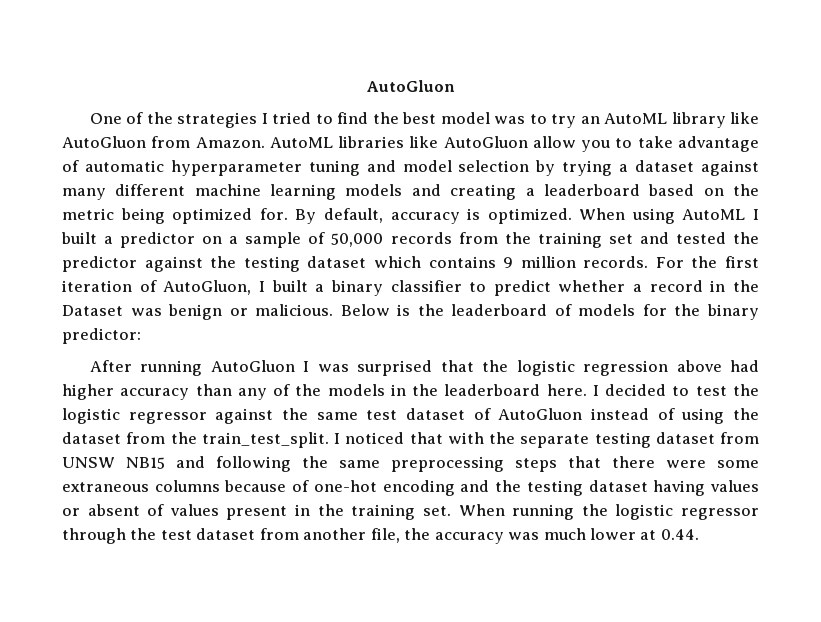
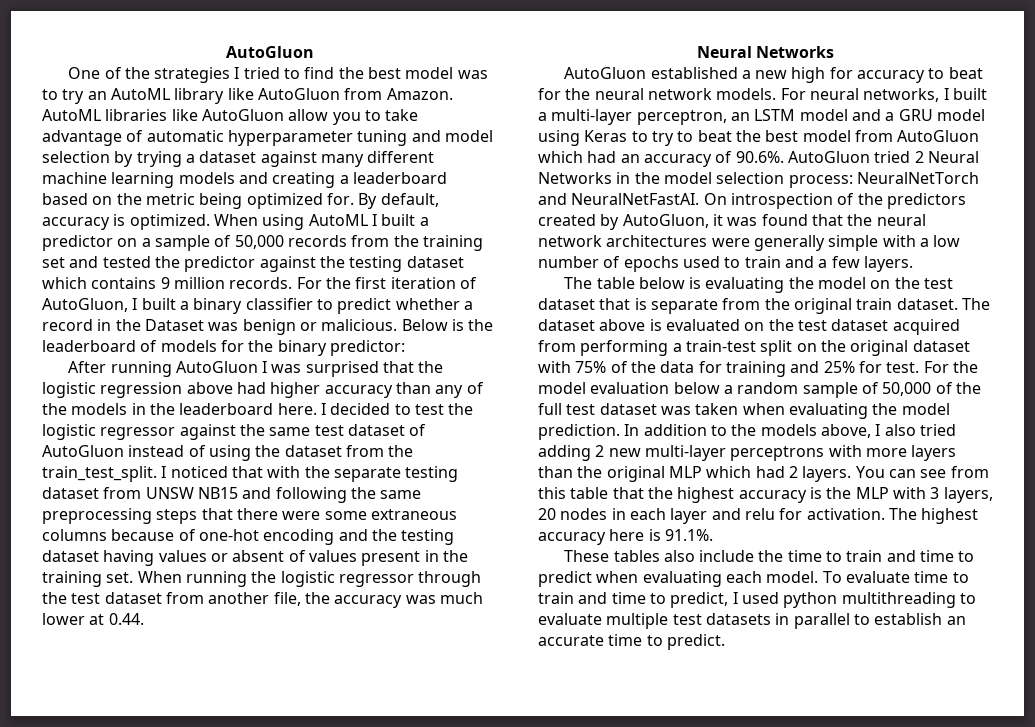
  When running the logistic regressor through the test dataset from another file, the accuracy was much lower at 0.44.
+ Neural Networks
+ AutoGluon established a new high for accuracy to beat for the neural network models. For neural networks, I built a multi-layer perceptron, an LSTM model and a GRU model using Keras to try to beat the best model from AutoGluon which had an accuracy of 90.6%. AutoGluon tried 2 Neural Networks in the model selection process: NeuralNetTorch and NeuralNetFastAI. On introspection of the predictors created by AutoGluon, it was found that the neural network architectures were generally simple with a low number of epochs used to train and a few layers.
+ The table below is evaluating the model on the test dataset that is separate from the original train dataset. The dataset above is evaluated on the test dataset acquired from performing a train-test split on the original dataset with 75% of the data for training and 25% for test. For the model evaluation below a random sample of 50,000 of the full test dataset was taken when evaluating the model prediction. In addition to the models above, I also tried adding 2 new multi-layer perceptrons with more layers than the original MLP which had 2 layers. You can see from this table that the highest accuracy is the MLP with 3 layers, 20 nodes in each layer and relu for activation. The highest accuracy here is 91.1%.
+ These tables also include the time to train and time to predict when evaluating each model. To evaluate time to train and time to predict, I used python multithreading to evaluate multiple test datasets in parallel to establish an accurate time to predict.

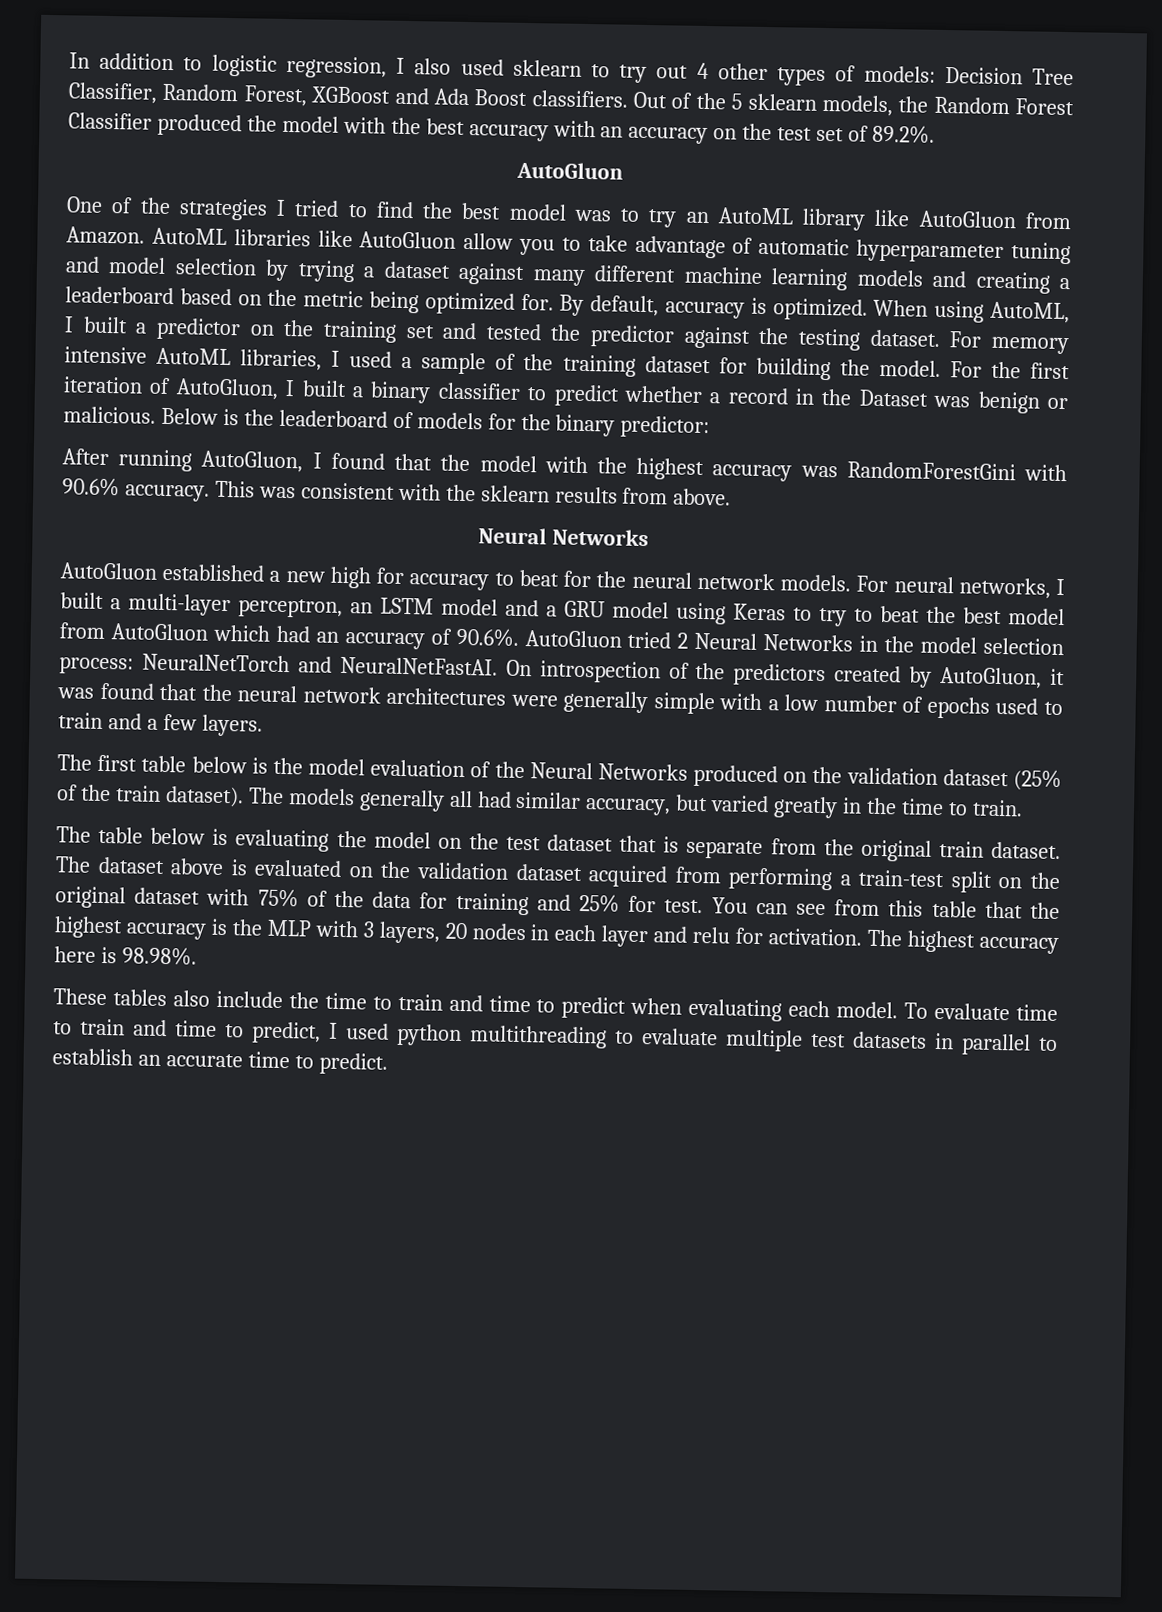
+ In addition to logistic regression, I also used sklearn to try out 4 other types of models: Decision Tree Classifier, Random Forest, XGBoost and Ada Boost classifiers. Out of the 5 sklearn models, the Random Forest Classifier produced the model with the best accuracy with an accuracy on the test set of 89.2%.
- When using AutoML I built a predictor on a sample of 50,000 records from the training set and tested the predictor against the testing dataset which contains 9 million records.
+ When using AutoML, I built a predictor on the training set and tested the predictor against the testing dataset. For memory intensive AutoML libraries, I used a sample of the training dataset for building the model.
- After running AutoGluon I was surprised that the logistic regression above had higher accuracy than any of the models in the leaderboard here. I decided to test the logistic regressor against the same test dataset of AutoGluon instead of using the dataset from the train_test_split. I noticed that with the separate testing dataset from UNSW NB15 and following the same preprocessing steps that there were some extraneous columns because of one-hot encoding and the testing dataset having values or absent of values present in the training set. When running the logistic regressor through the test dataset from another file, the accuracy was much lower at 0.44.
+ After running AutoGluon, I found that the model with the highest accuracy was RandomForestGini with 90.6% accuracy. This was consistent with the sklearn results from above.
+ The first table below is the model evaluation of the Neural Networks produced on the validation dataset (25% of the train dataset). The models generally all had similar accuracy, but varied greatly in the time to train.
- The dataset above is evaluated on the test dataset acquired from performing a train-test split on the original dataset with 75% of the data for training and 25% for test.
+ The dataset above is evaluated on the validation dataset acquired from performing a train-test split on the original dataset with 75% of the data for training and 25% for test.
- For the model evaluation below a random sample of 50,000 of the full test dataset was taken when evaluating the model prediction. In addition to the models above, I also tried adding 2 new multi-layer perceptrons with more layers than the original MLP which had 2 layers.
- The highest accuracy here is 91.1%.
+ The highest accuracy here is 98.98%.

